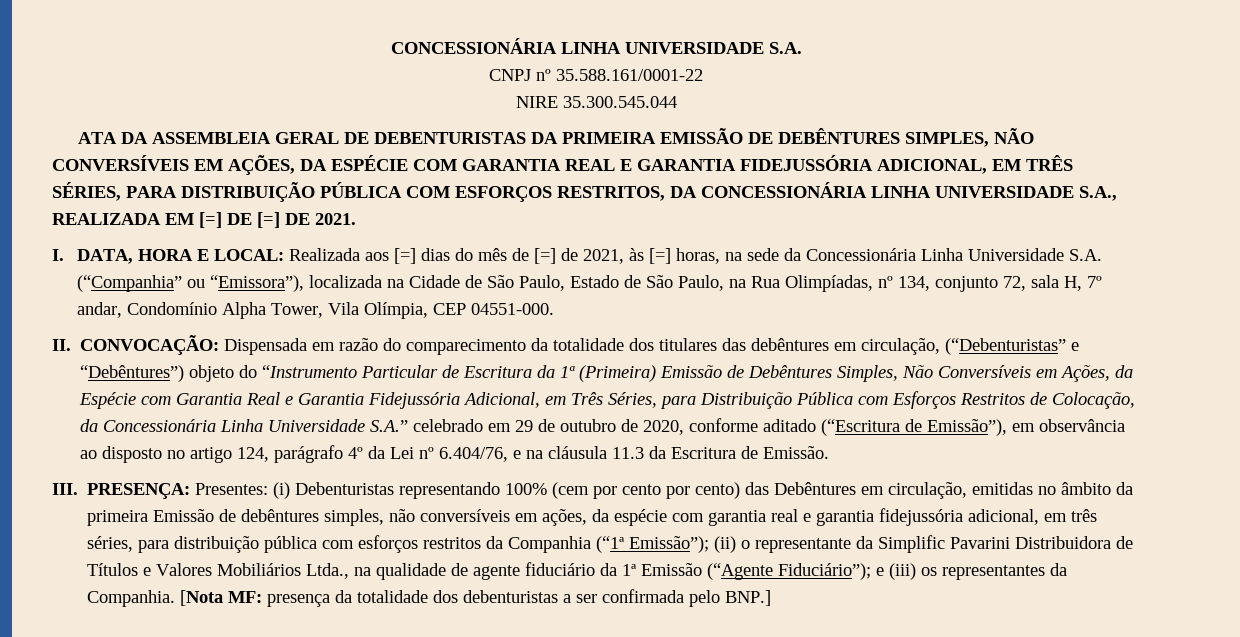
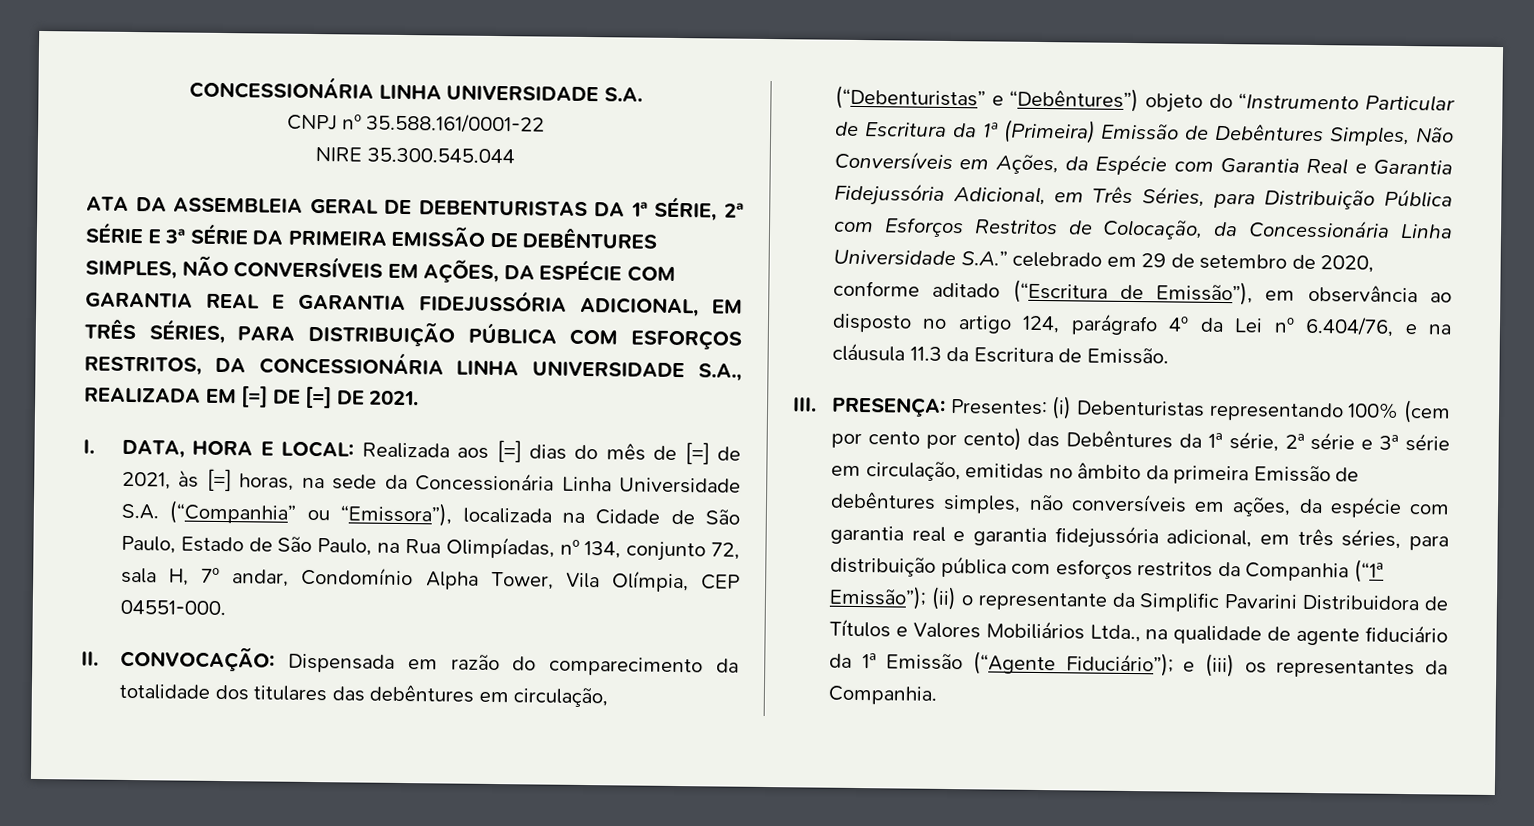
- ATA DA ASSEMBLEIA GERAL DE DEBENTURISTAS DA PRIMEIRA EMISSÃO DE DEBÊNTURES SIMPLES, NÃO CONVERSÍVEIS EM AÇÕES, DA ESPÉCIE COM GARANTIA REAL E GARANTIA FIDEJUSSÓRIA ADICIONAL, EM TRÊS SÉRIES, PARA DISTRIBUIÇÃO PÚBLICA COM ESFORÇOS RESTRITOS, DA CONCESSIONÁRIA LINHA UNIVERSIDADE S.A., REALIZADA EM [=] DE [=] DE 2021.
+ ATA DA ASSEMBLEIA GERAL DE DEBENTURISTAS DA 1ª SÉRIE, 2ª SÉRIE E 3ª SÉRIE DA PRIMEIRA EMISSÃO DE DEBÊNTURES SIMPLES, NÃO CONVERSÍVEIS EM AÇÕES, DA ESPÉCIE COM GARANTIA REAL E GARANTIA FIDEJUSSÓRIA ADICIONAL, EM TRÊS SÉRIES, PARA DISTRIBUIÇÃO PÚBLICA COM ESFORÇOS RESTRITOS, DA CONCESSIONÁRIA LINHA UNIVERSIDADE S.A., REALIZADA EM [=] DE [=] DE 2021.
- Dispensada em razão do comparecimento da totalidade dos titulares das debêntures em circulação, (“Debenturistas” e “Debêntures”) objeto do “Instrumento Particular de Escritura da 1ª (Primeira) Emissão de Debêntures Simples, Não Conversíveis em Ações, da Espécie com Garantia Real e Garantia Fidejussória Adicional, em Três Séries, para Distribuição Pública com Esforços Restritos de Colocação, da Concessionária Linha Universidade S.A.” celebrado em 29 de outubro de 2020, conforme aditado (“Escritura de Emissão”), em observância ao disposto no artigo 124, parágrafo 4º da Lei nº 6.404/76, e na cláusula 11.3 da Escritura de Emissão.
+ Dispensada em razão do comparecimento da totalidade dos titulares das debêntures em circulação, (“Debenturistas” e “Debêntures”) objeto do “Instrumento Particular de Escritura da 1ª (Primeira) Emissão de Debêntures Simples, Não Conversíveis em Ações, da Espécie com Garantia Real e Garantia Fidejussória Adicional, em Três Séries, para Distribuição Pública com Esforços Restritos de Colocação, da Concessionária Linha Universidade S.A.” celebrado em 29 de setembro de 2020, conforme aditado (“Escritura de Emissão”), em observância ao disposto no artigo 124, parágrafo 4º da Lei nº 6.404/76, e na cláusula 11.3 da Escritura de Emissão.
- (i) Debenturistas representando 100% (cem por cento por cento) das Debêntures em circulação, emitidas no âmbito da primeira Emissão de debêntures simples, não conversíveis em ações, da espécie com garantia real e garantia fidejussória adicional, em três séries, para distribuição pública com esforços restritos da Companhia (“1ª Emissão”);
+ (i) Debenturistas representando 100% (cem por cento por cento) das Debêntures da 1ª série, 2ª série e 3ª série em circulação, emitidas no âmbito da primeira Emissão de debêntures simples, não conversíveis em ações, da espécie com garantia real e garantia fidejussória adicional, em três séries, para distribuição pública com esforços restritos da Companhia (“1ª Emissão”);
- [Nota MF: presença da totalidade dos debenturistas a ser confirmada pelo BNP.]

